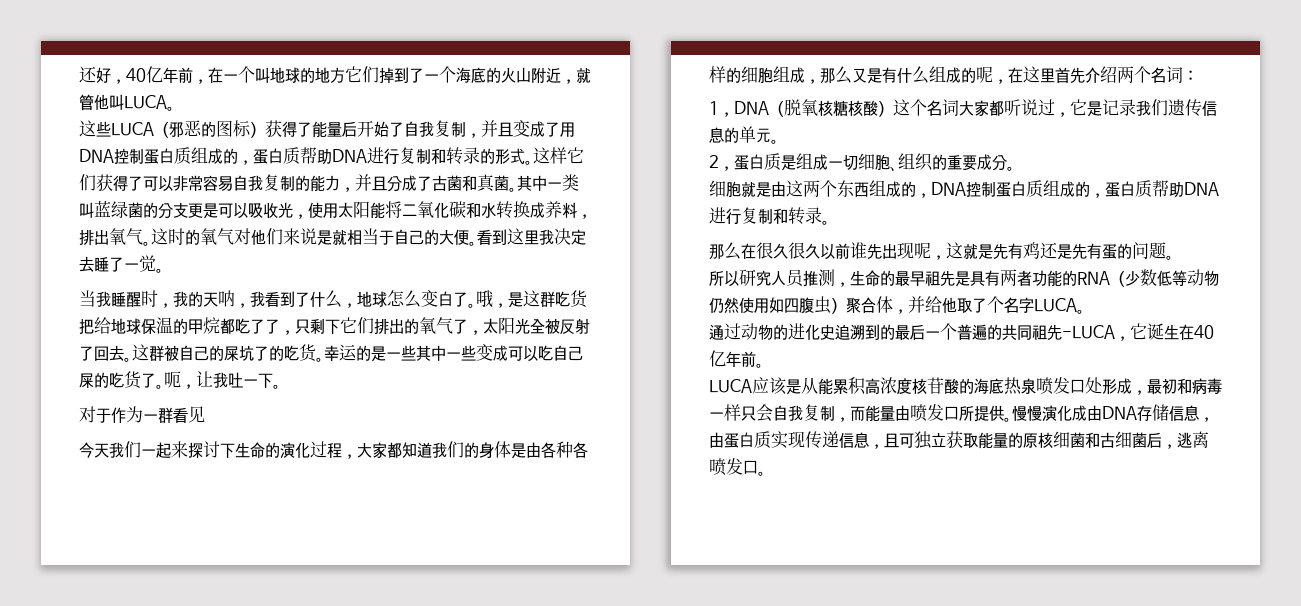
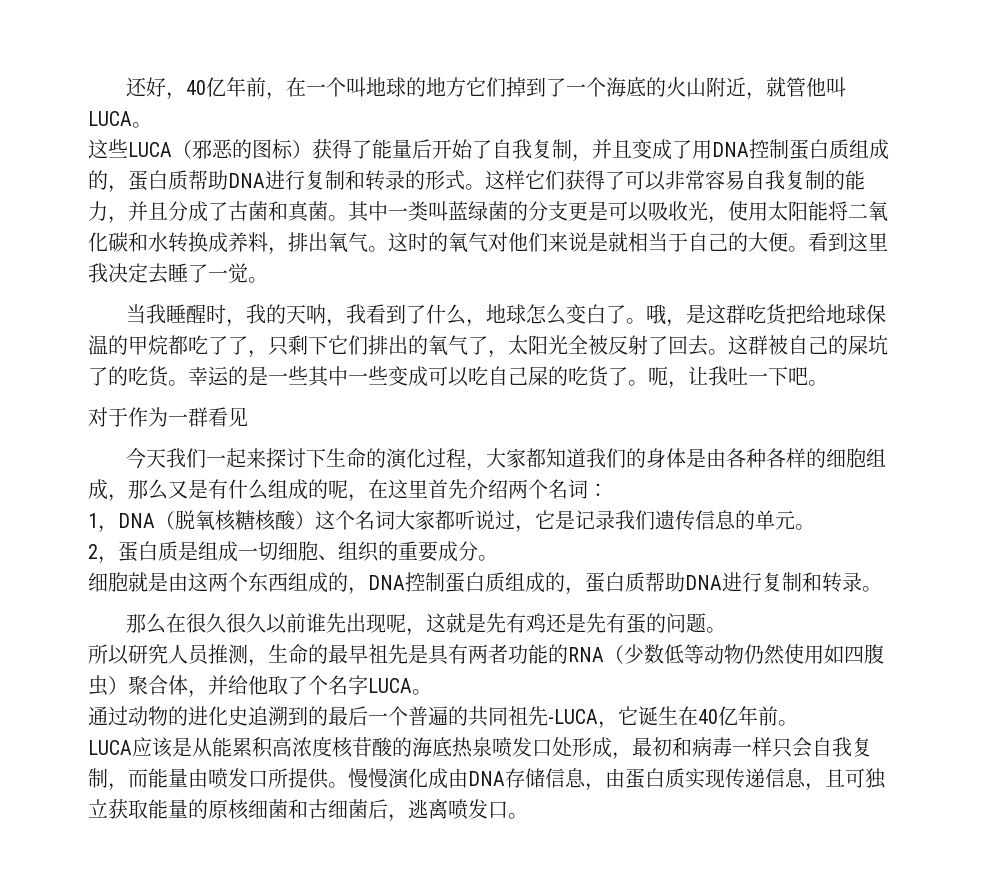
- 呃，让我吐一下。
+ 呃，让我吐一下吧。

